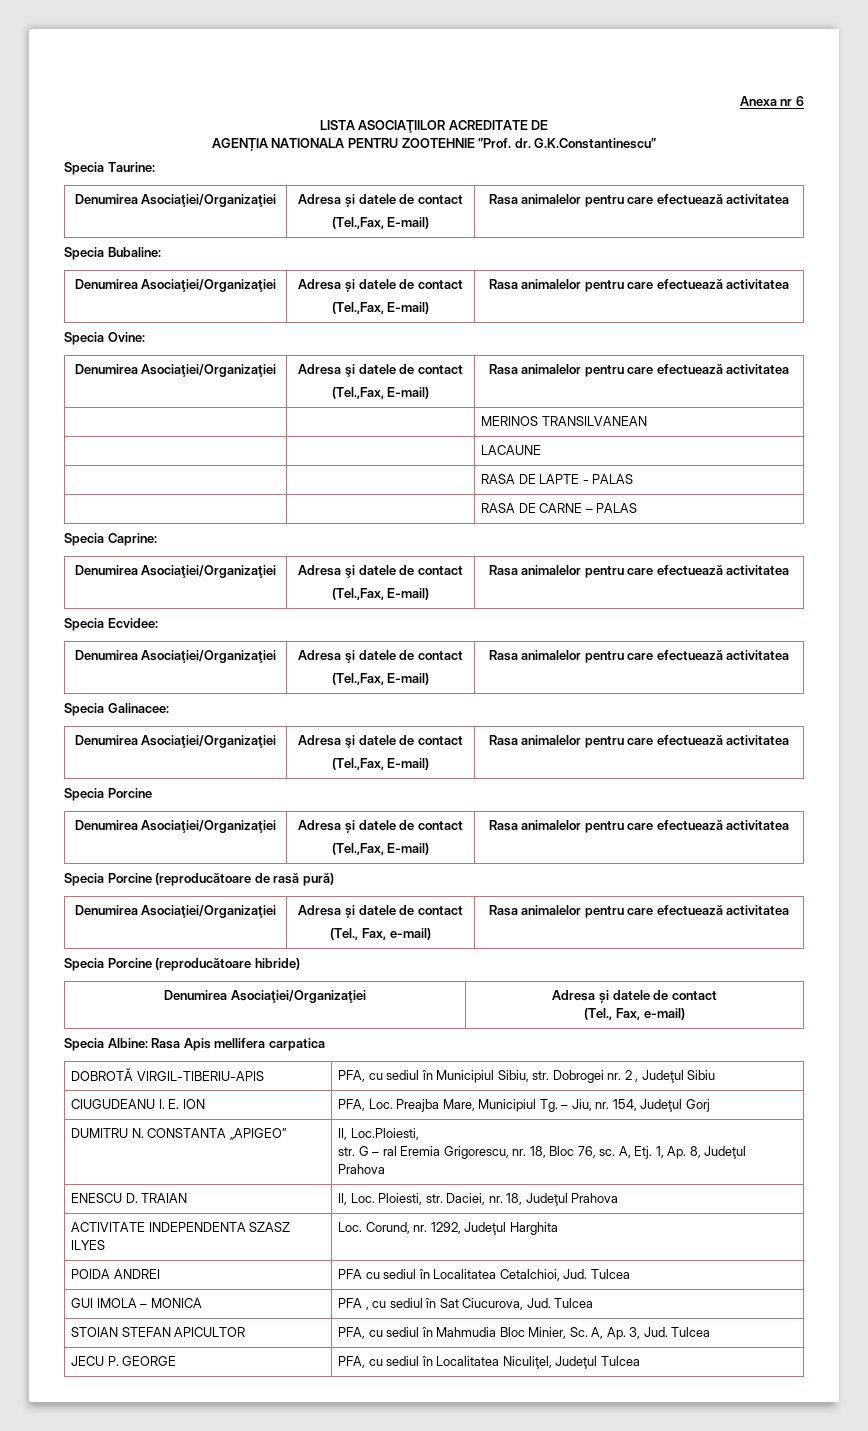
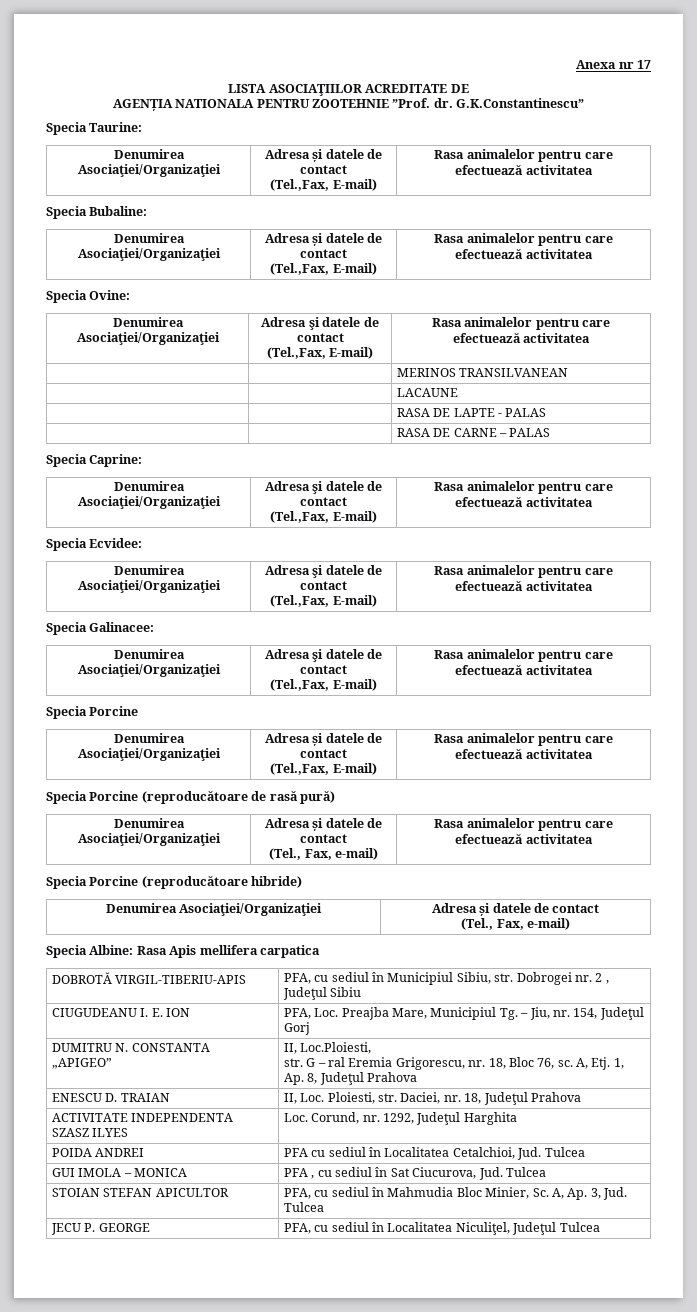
- Anexa nr 6
+ Anexa nr 17

